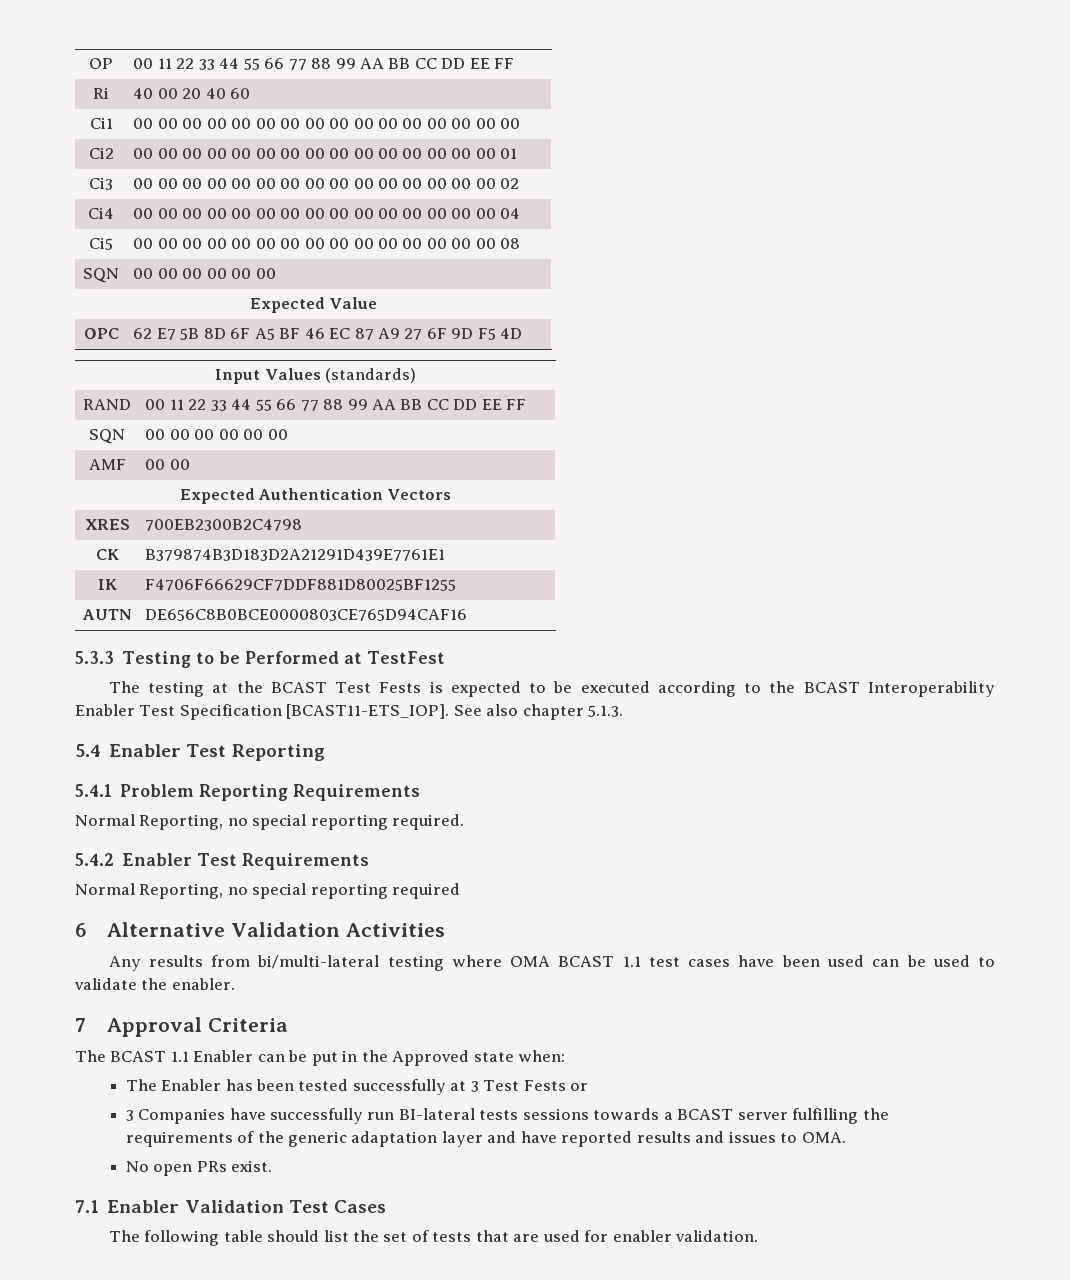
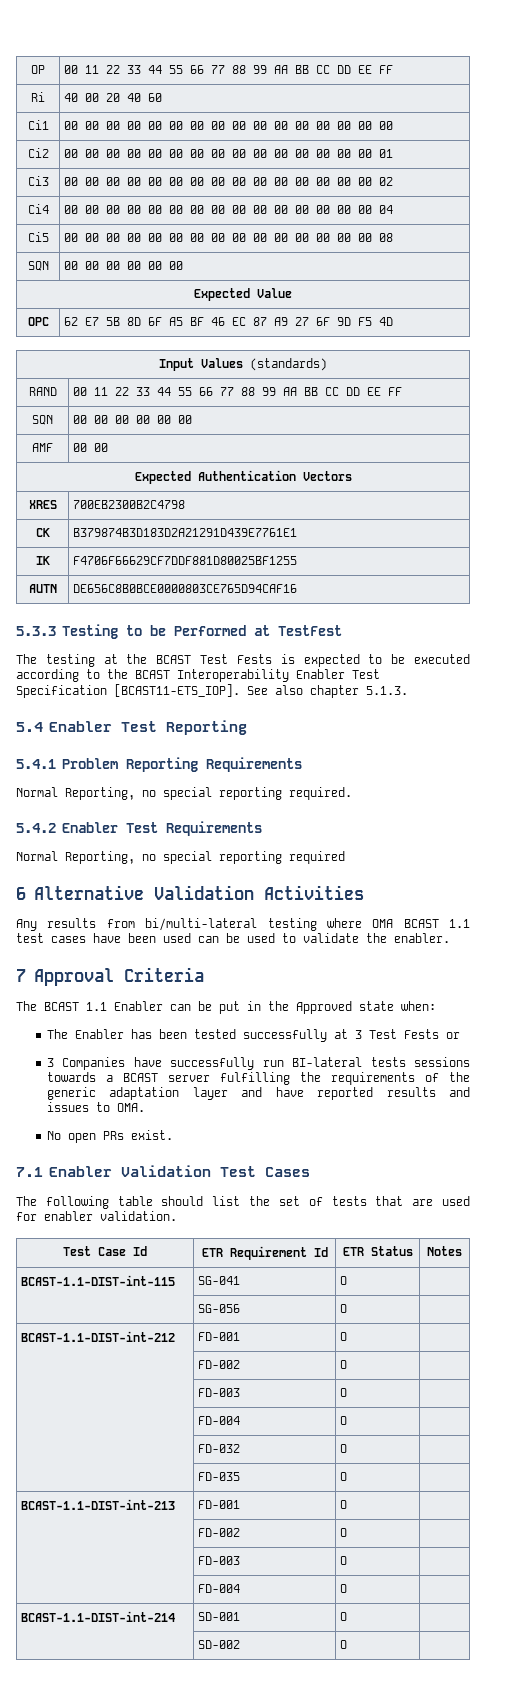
+ Test Case Id | ETR Requirement Id | ETR Status | Notes
+ BCAST-1.1-DIST-int-115 | SG-041 | O |
+ | SG-056 | O |
+ BCAST-1.1-DIST-int-212 | FD-001 | O |
+ | FD-002 | O |
+ | FD-003 | O |
+ | FD-004 | O |
+ | FD-032 | O |
+ | FD-035 | O |
+ BCAST-1.1-DIST-int-213 | FD-001 | O |
+ | FD-002 | O |
+ | FD-003 | O |
+ | FD-004 | O |
+ BCAST-1.1-DIST-int-214 | SD-001 | O |
+ | SD-002 | O |

